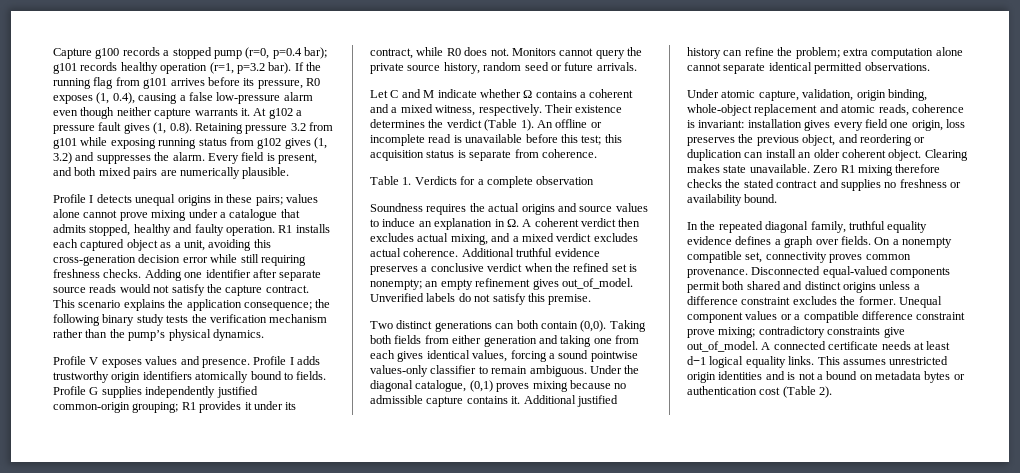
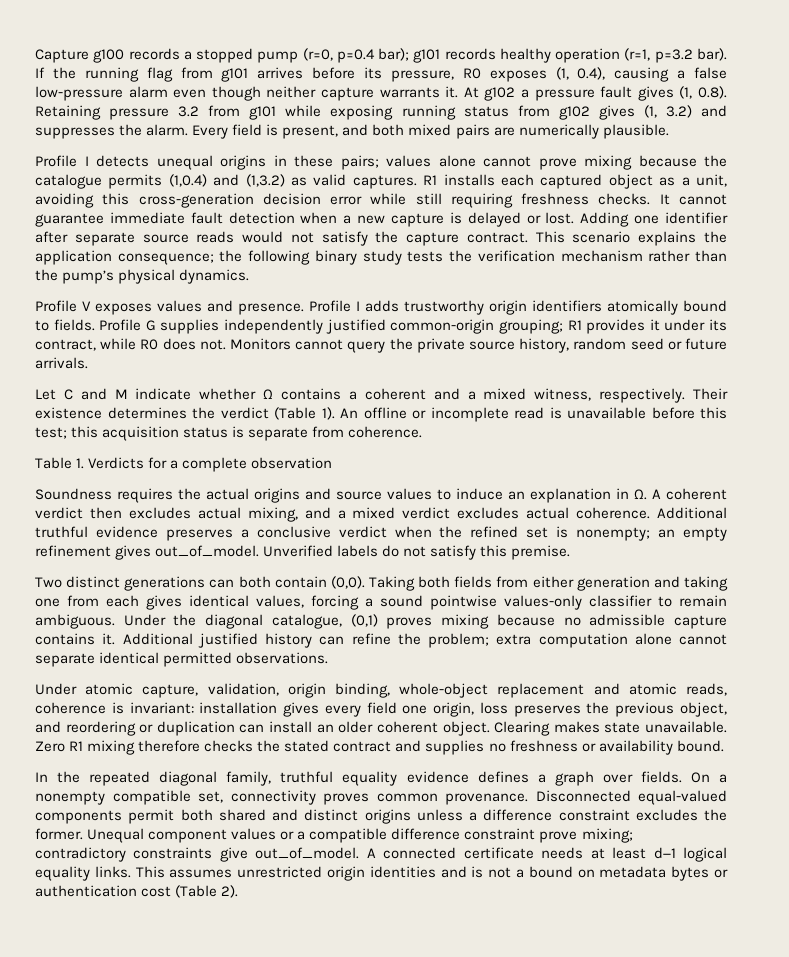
- Profile I detects unequal origins in these pairs; values alone cannot prove mixing under a catalogue that admits stopped, healthy and faulty operation.
+ Profile I detects unequal origins in these pairs; values alone cannot prove mixing because the catalogue permits (1,0.4) and (1,3.2) as valid captures.
+ It cannot guarantee immediate fault detection when a new capture is delayed or lost.

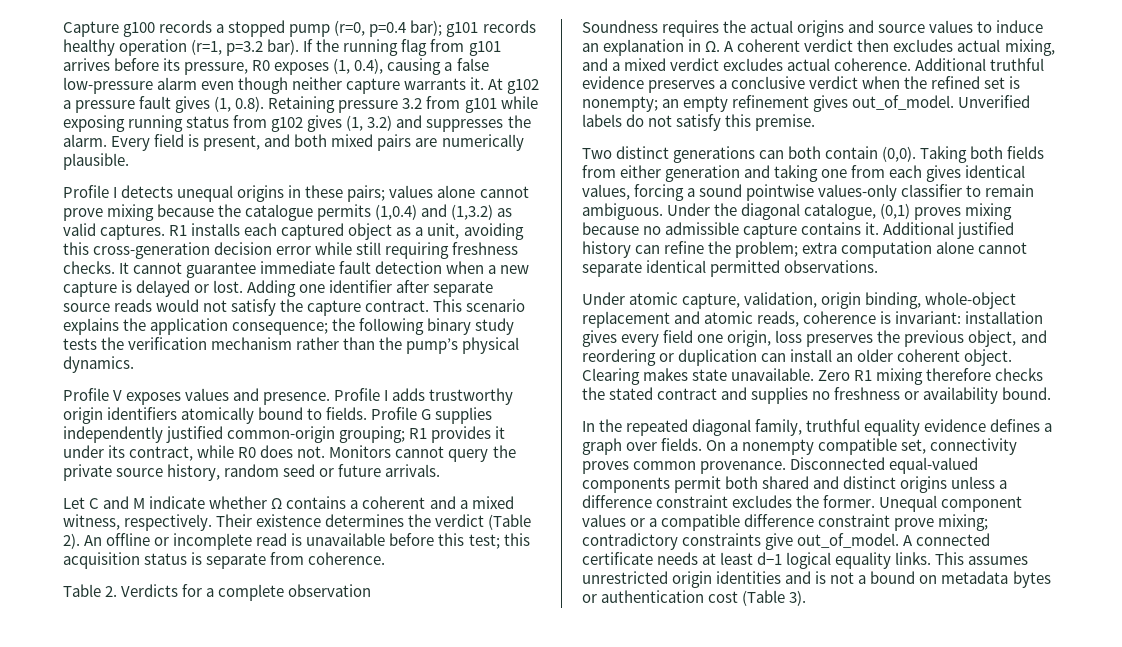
- Their existence determines the verdict (Table 1).
+ Their existence determines the verdict (Table 2).
- Table 1. Verdicts for a complete observation
+ Table 2. Verdicts for a complete observation
- This assumes unrestricted origin identities and is not a bound on metadata bytes or authentication cost (Table 2).
+ This assumes unrestricted origin identities and is not a bound on metadata bytes or authentication cost (Table 3).

